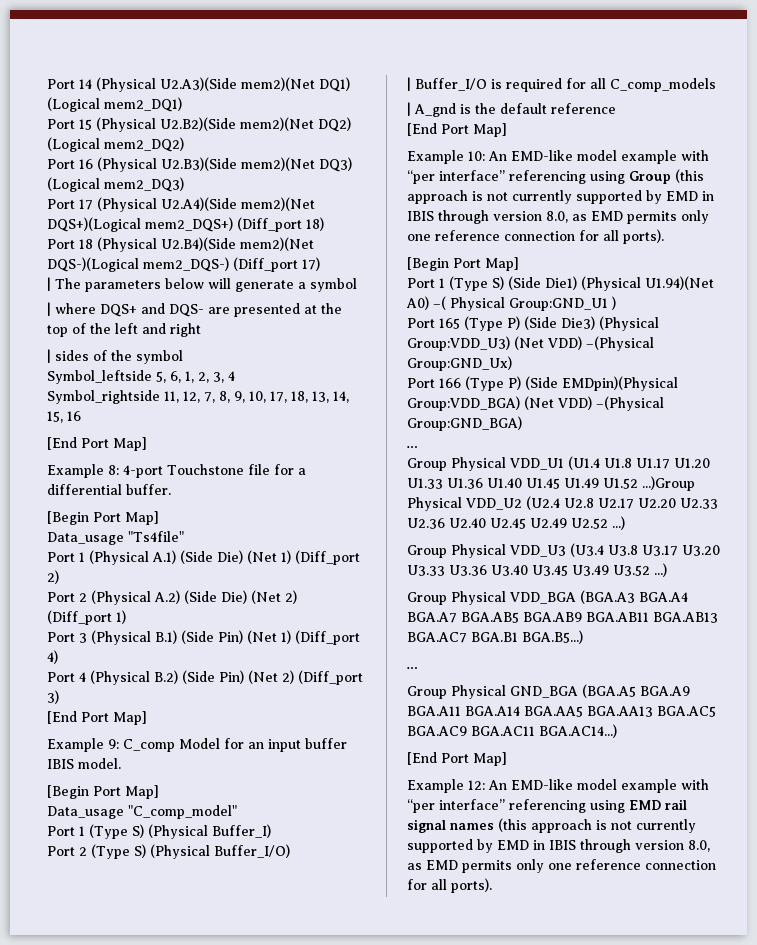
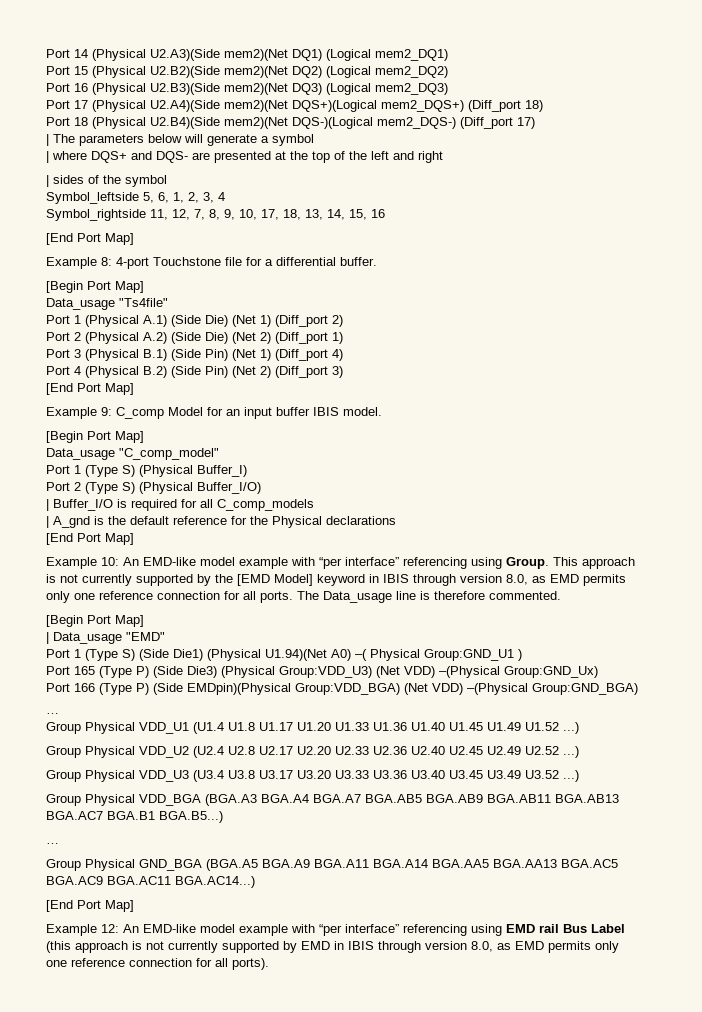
- | A_gnd is the default reference
+ | A_gnd is the default reference for the Physical declarations
- Example 10: An EMD-like model example with “per interface” referencing using Group (this approach is not currently supported by EMD in IBIS through version 8.0, as EMD permits only one reference connection for all ports).
+ Example 10: An EMD-like model example with “per interface” referencing using Group. This approach is not currently supported by the [EMD Model] keyword in IBIS through version 8.0, as EMD permits only one reference connection for all ports. The Data_usage line is therefore commented.
  [Begin Port Map]
+ | Data_usage "EMD"
- Group Physical VDD_U1 (U1.4 U1.8 U1.17 U1.20 U1.33 U1.36 U1.40 U1.45 U1.49 U1.52 ...)Group Physical VDD_U2 (U2.4 U2.8 U2.17 U2.20 U2.33 U2.36 U2.40 U2.45 U2.49 U2.52 ...)
+ Group Physical VDD_U1 (U1.4 U1.8 U1.17 U1.20 U1.33 U1.36 U1.40 U1.45 U1.49 U1.52 ...)
+ Group Physical VDD_U2 (U2.4 U2.8 U2.17 U2.20 U2.33 U2.36 U2.40 U2.45 U2.49 U2.52 ...)
- Example 12: An EMD-like model example with “per interface” referencing using EMD rail signal names (this approach is not currently supported by EMD in IBIS through version 8.0, as EMD permits only one reference connection for all ports).
+ Example 12: An EMD-like model example with “per interface” referencing using EMD rail Bus Label (this approach is not currently supported by EMD in IBIS through version 8.0, as EMD permits only one reference connection for all ports).

